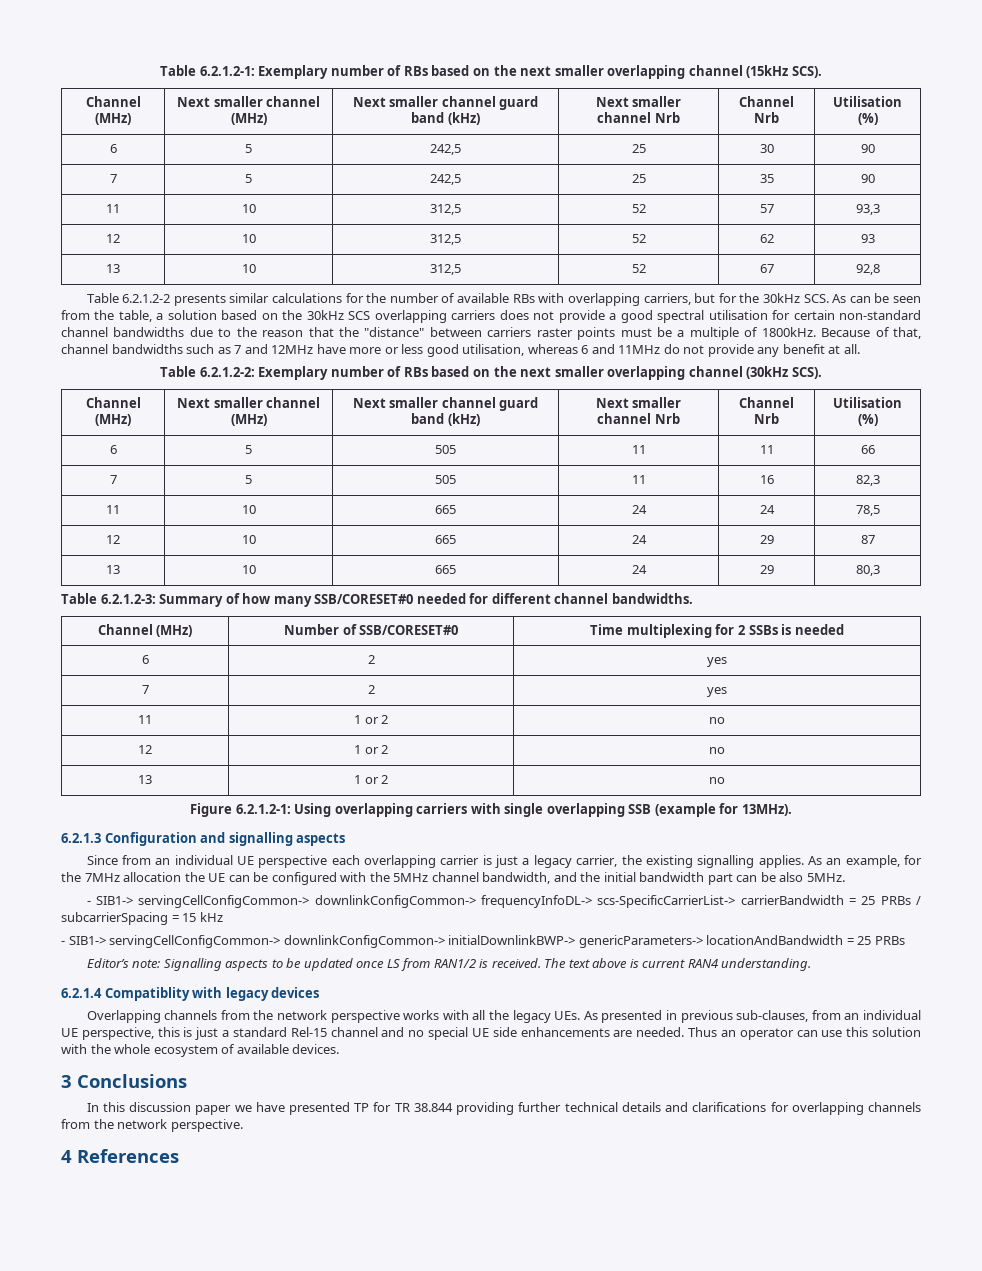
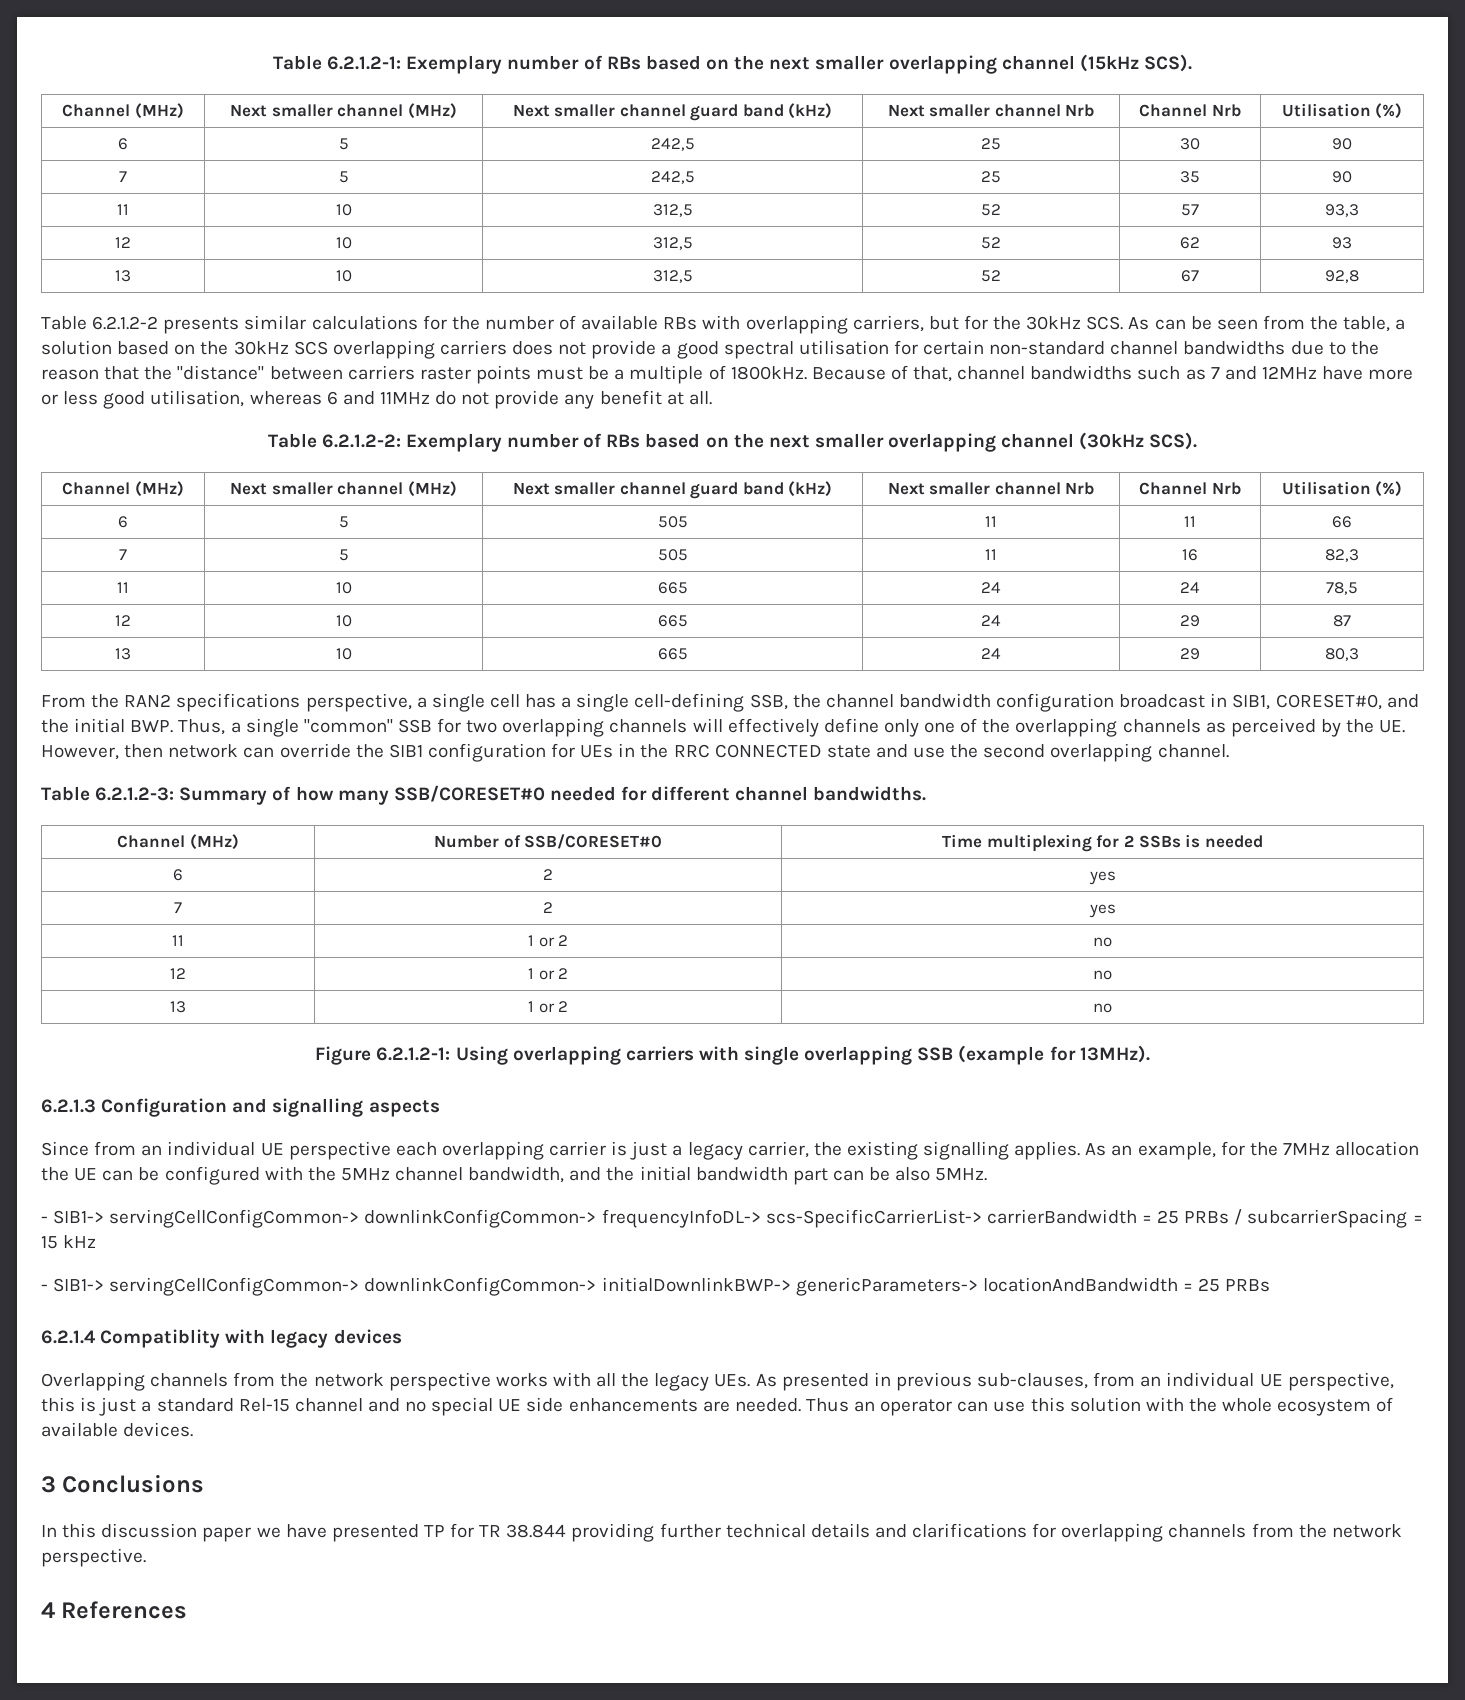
+ From the RAN2 specifications perspective, a single cell has a single cell-defining SSB, the channel bandwidth configuration broadcast in SIB1, CORESET#0, and the initial BWP. Thus, a single "common" SSB for two overlapping channels will effectively define only one of the overlapping channels as perceived by the UE. However, then network can override the SIB1 configuration for UEs in the RRC CONNECTED state and use the second overlapping channel.
- Editor’s note: Signalling aspects to be updated once LS from RAN1/2 is received. The text above is current RAN4 understanding.

